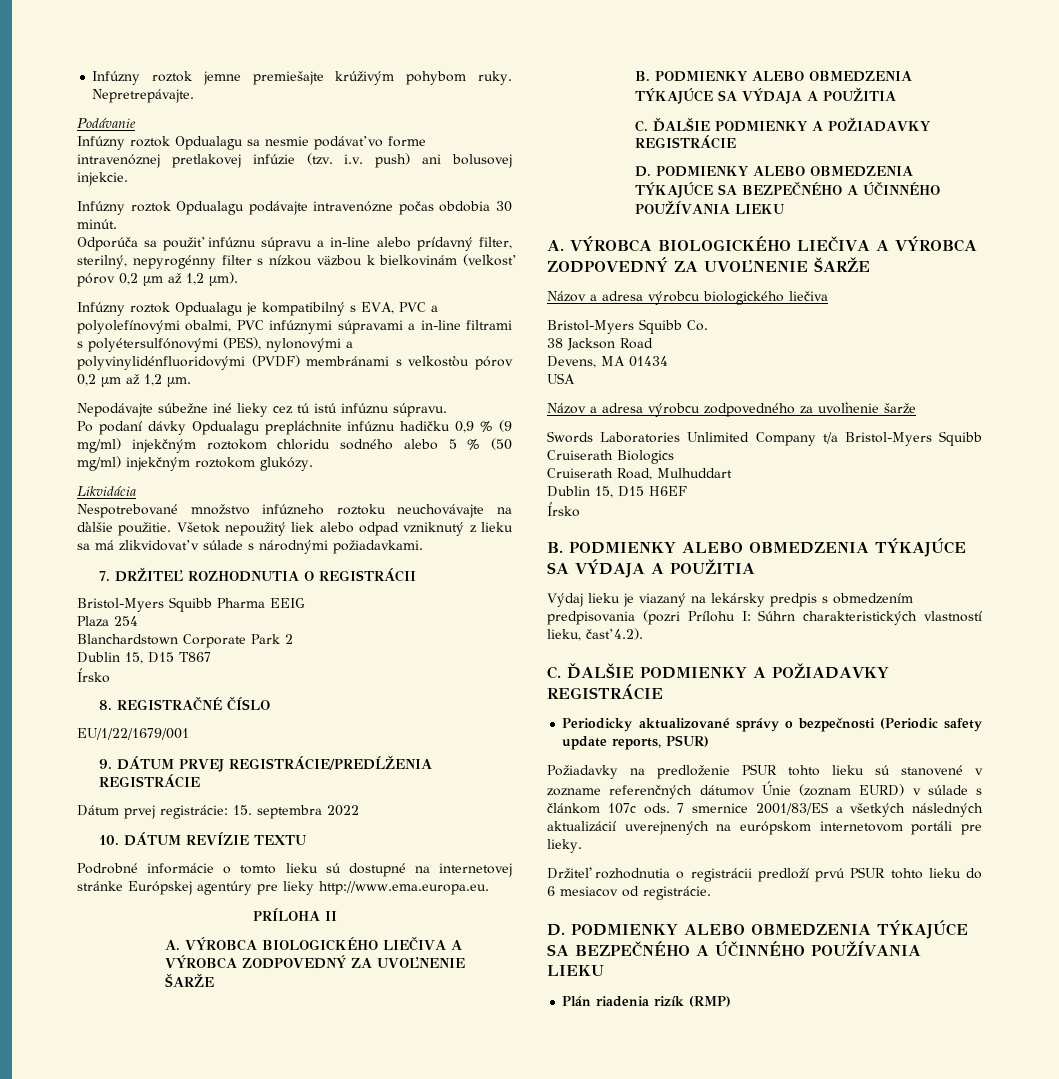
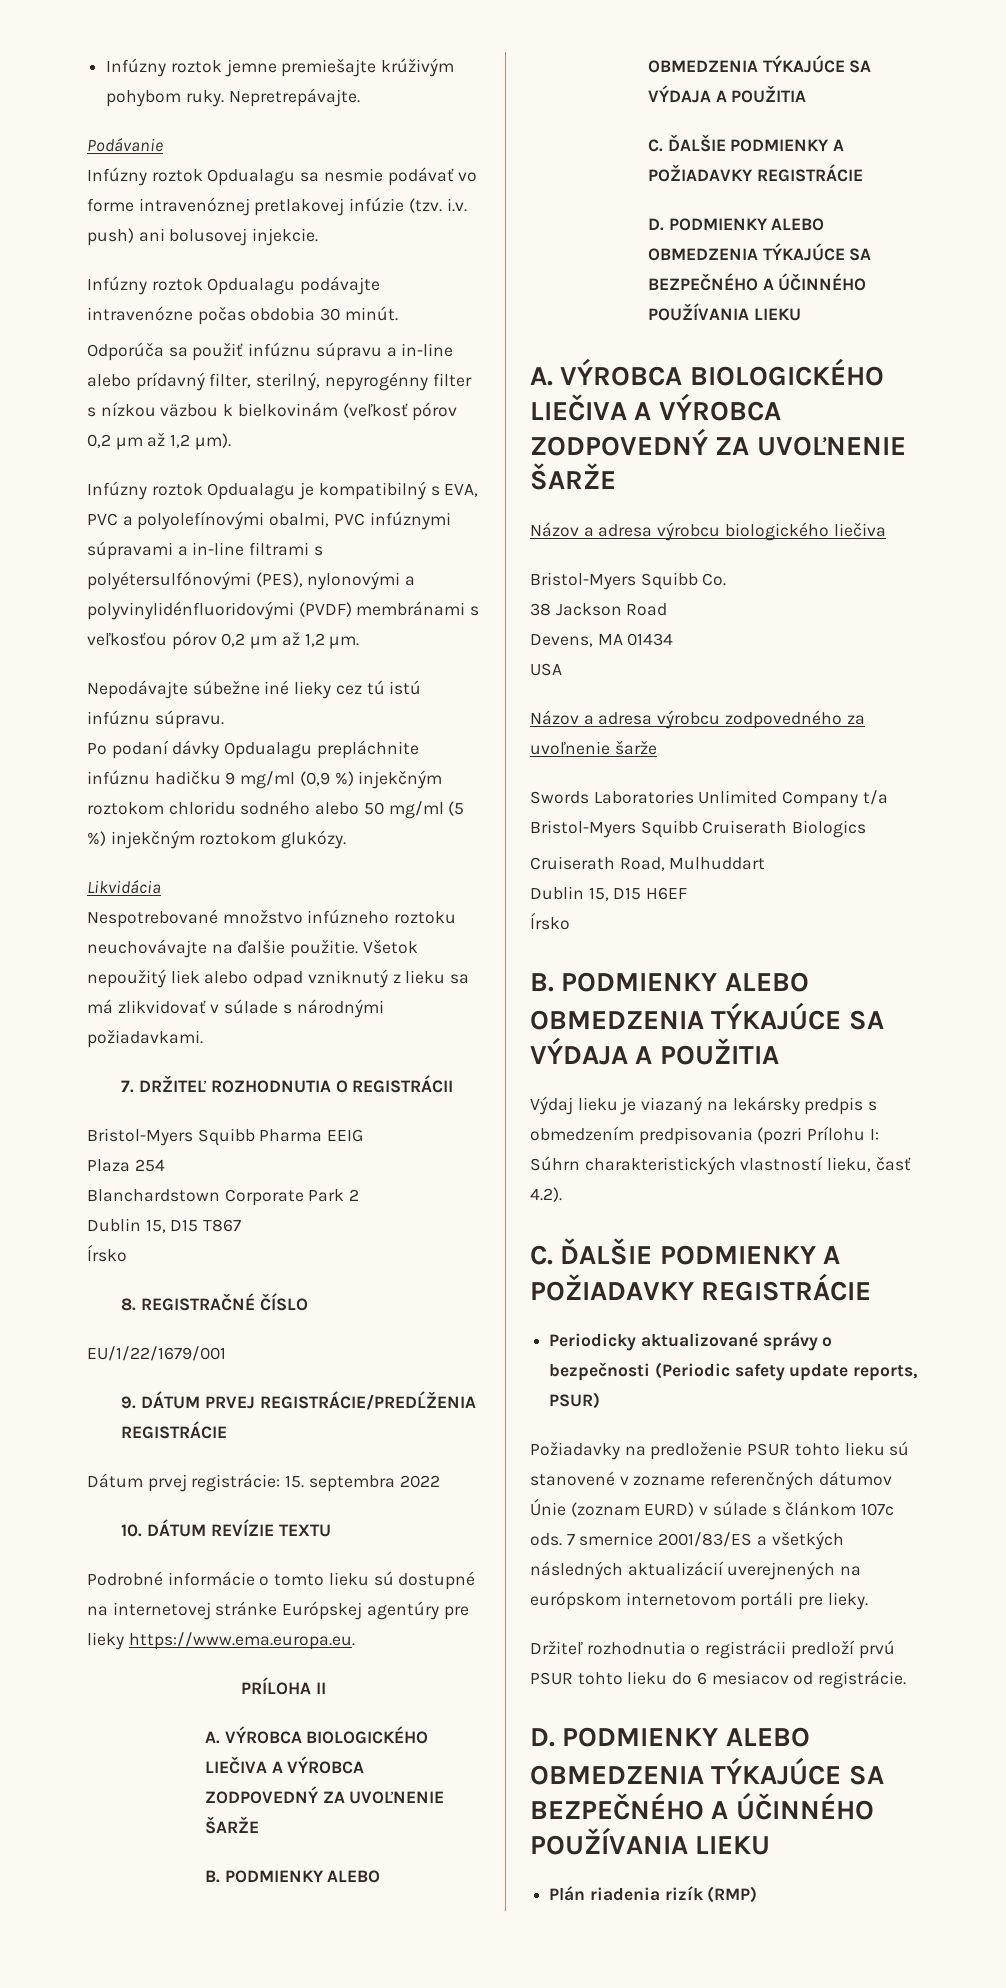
- Po podaní dávky Opdualagu prepláchnite infúznu hadičku 0,9 % (9 mg/ml) injekčným roztokom chloridu sodného alebo 5 % (50 mg/ml) injekčným roztokom glukózy.
+ Po podaní dávky Opdualagu prepláchnite infúznu hadičku 9 mg/ml (0,9 %) injekčným roztokom chloridu sodného alebo 50 mg/ml (5 %) injekčným roztokom glukózy.
- Podrobné informácie o tomto lieku sú dostupné na internetovej stránke Európskej agentúry pre lieky http://www.ema.europa.eu.
+ Podrobné informácie o tomto lieku sú dostupné na internetovej stránke Európskej agentúry pre lieky https://www.ema.europa.eu.

